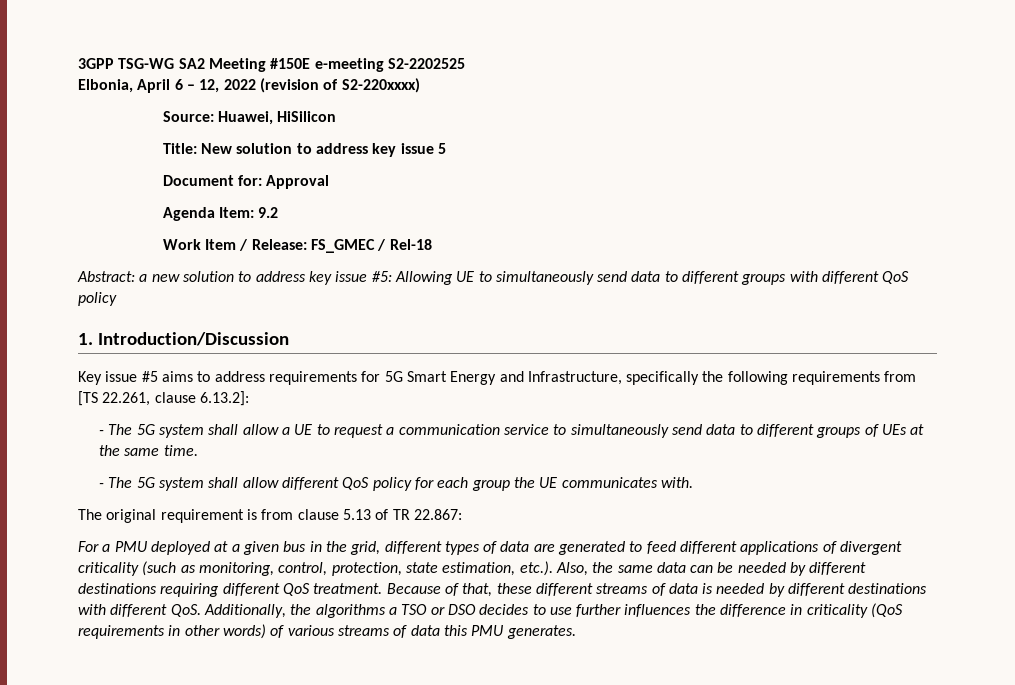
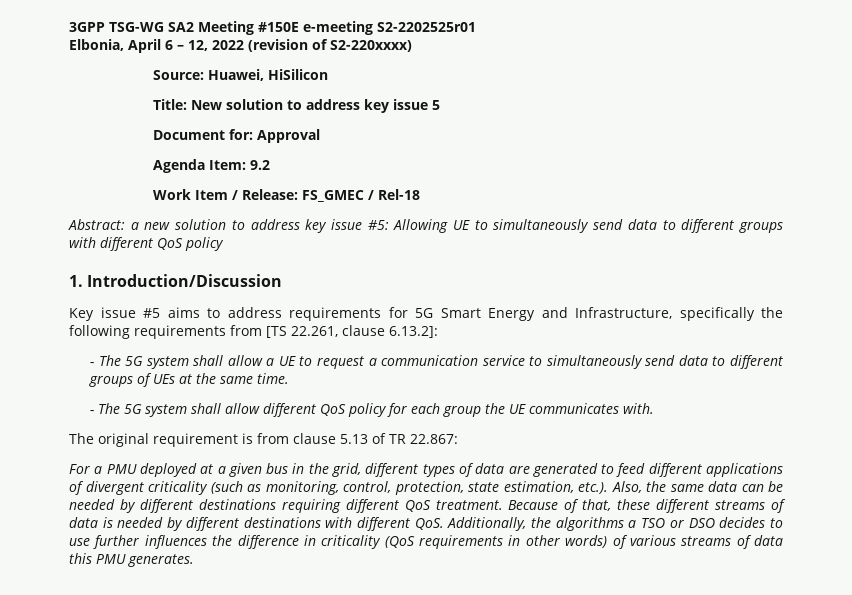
- 3GPP TSG-WG SA2 Meeting #150E e-meeting S2-2202525
+ 3GPP TSG-WG SA2 Meeting #150E e-meeting S2-2202525r01

